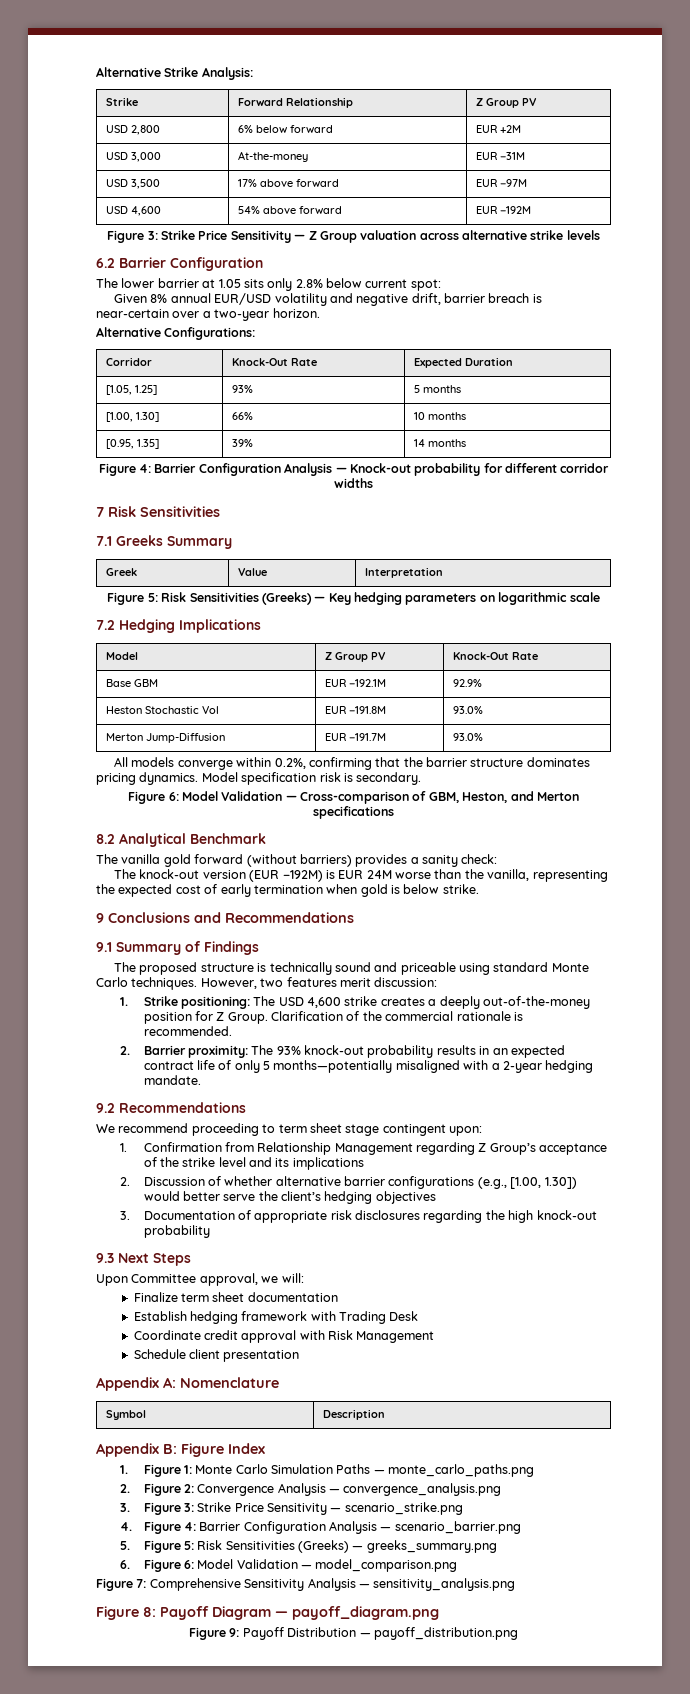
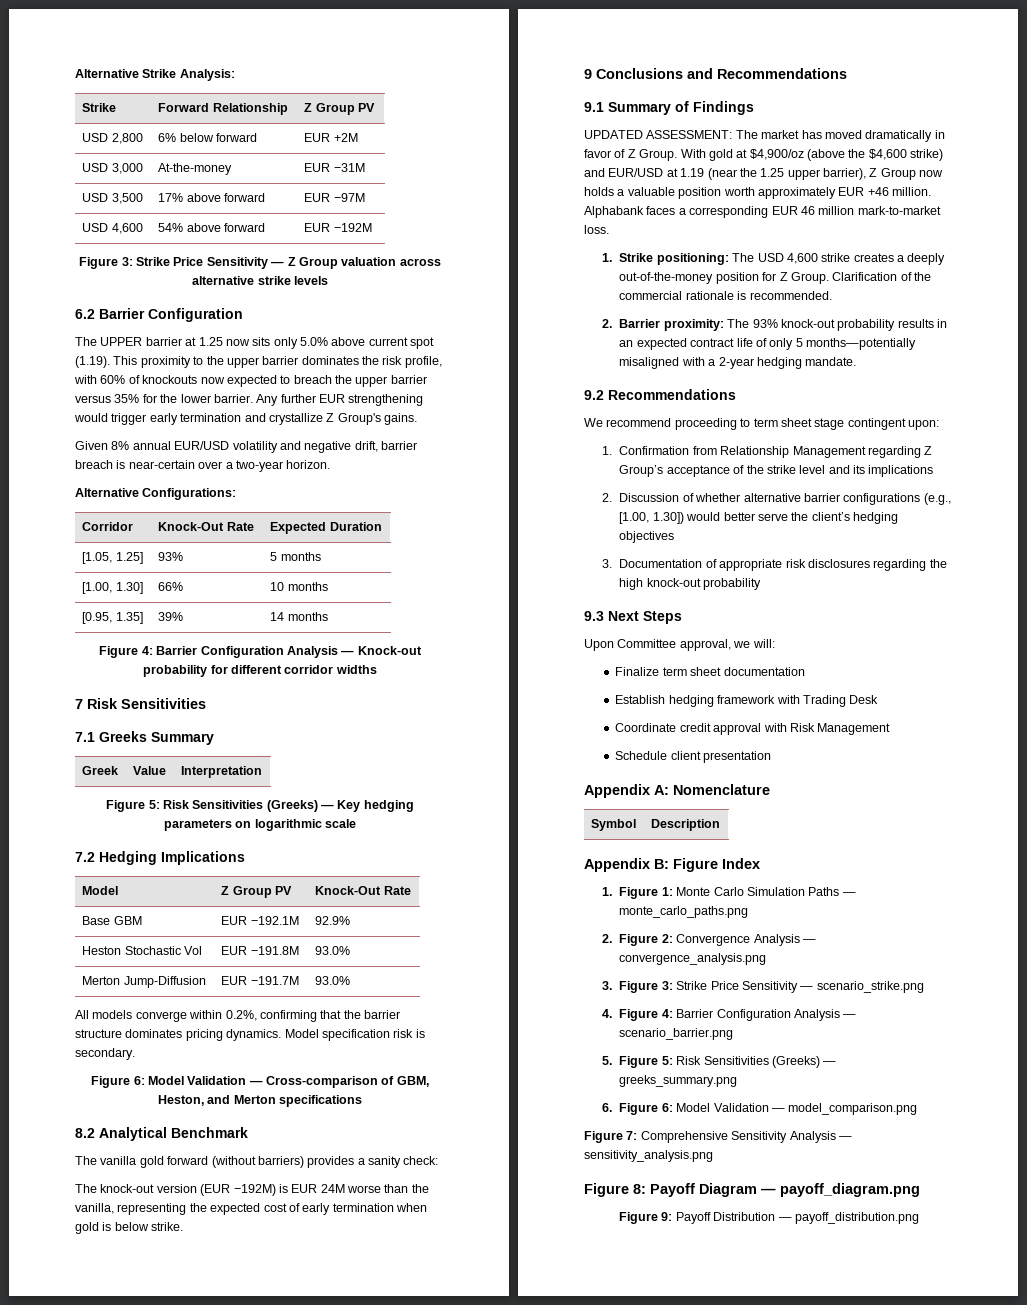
- The lower barrier at 1.05 sits only 2.8% below current spot:
+ The UPPER barrier at 1.25 now sits only 5.0% above current spot (1.19). This proximity to the upper barrier dominates the risk profile, with 60% of knockouts now expected to breach the upper barrier versus 35% for the lower barrier. Any further EUR strengthening would trigger early termination and crystallize Z Group's gains.
- The proposed structure is technically sound and priceable using standard Monte Carlo techniques. However, two features merit discussion:
+ UPDATED ASSESSMENT: The market has moved dramatically in favor of Z Group. With gold at $4,900/oz (above the $4,600 strike) and EUR/USD at 1.19 (near the 1.25 upper barrier), Z Group now holds a valuable position worth approximately EUR +46 million. Alphabank faces a corresponding EUR 46 million mark-to-market loss.

